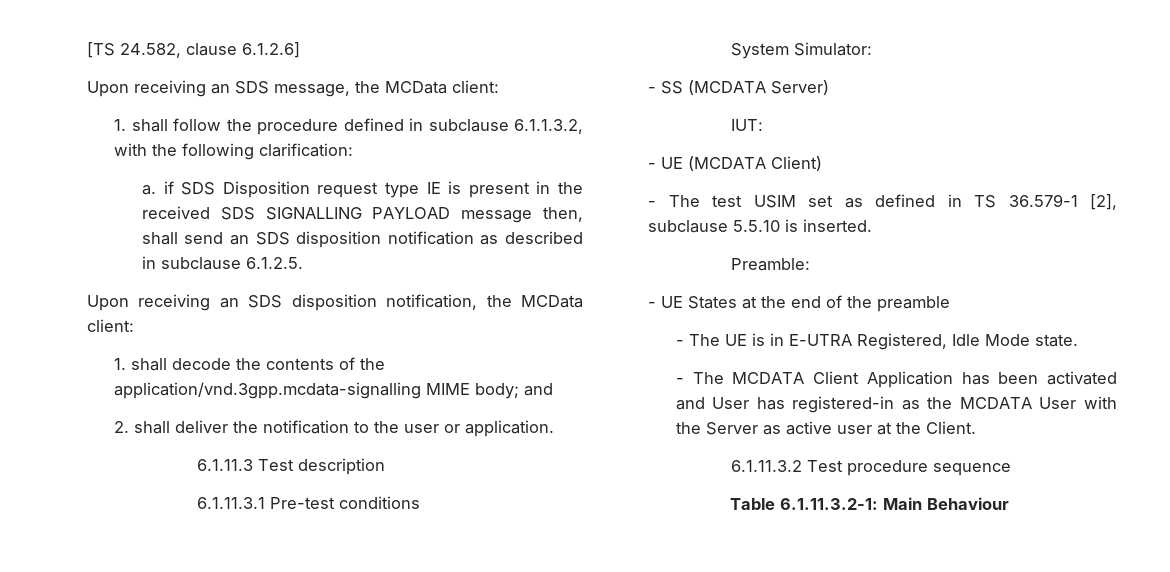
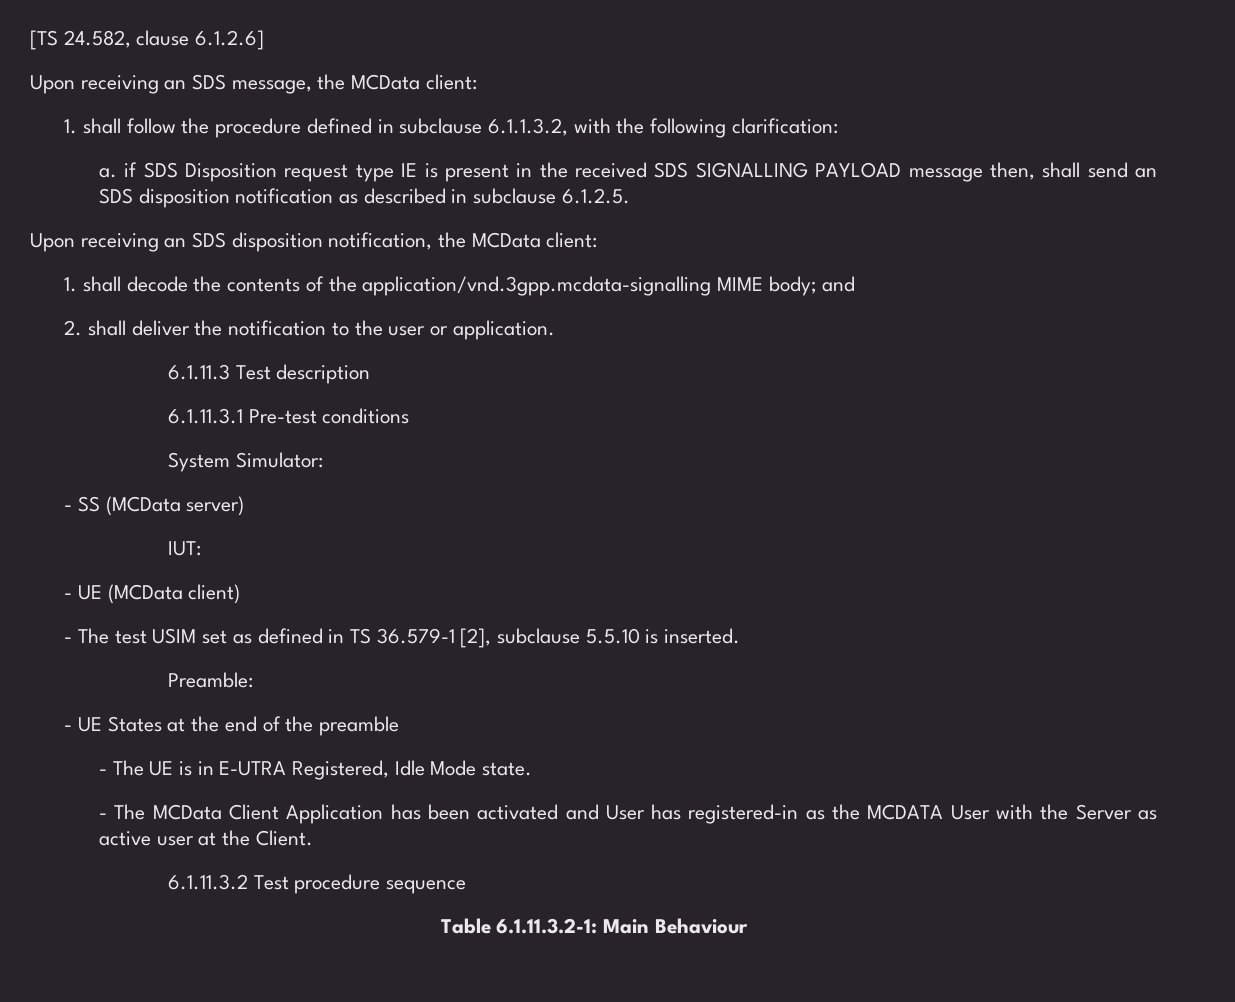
- - SS (MCDATA Server)
+ - SS (MCData server)
- - UE (MCDATA Client)
+ - UE (MCData client)
- - The MCDATA Client Application has been activated and User has registered-in as the MCDATA User with the Server as active user at the Client.
+ - The MCData Client Application has been activated and User has registered-in as the MCDATA User with the Server as active user at the Client.

